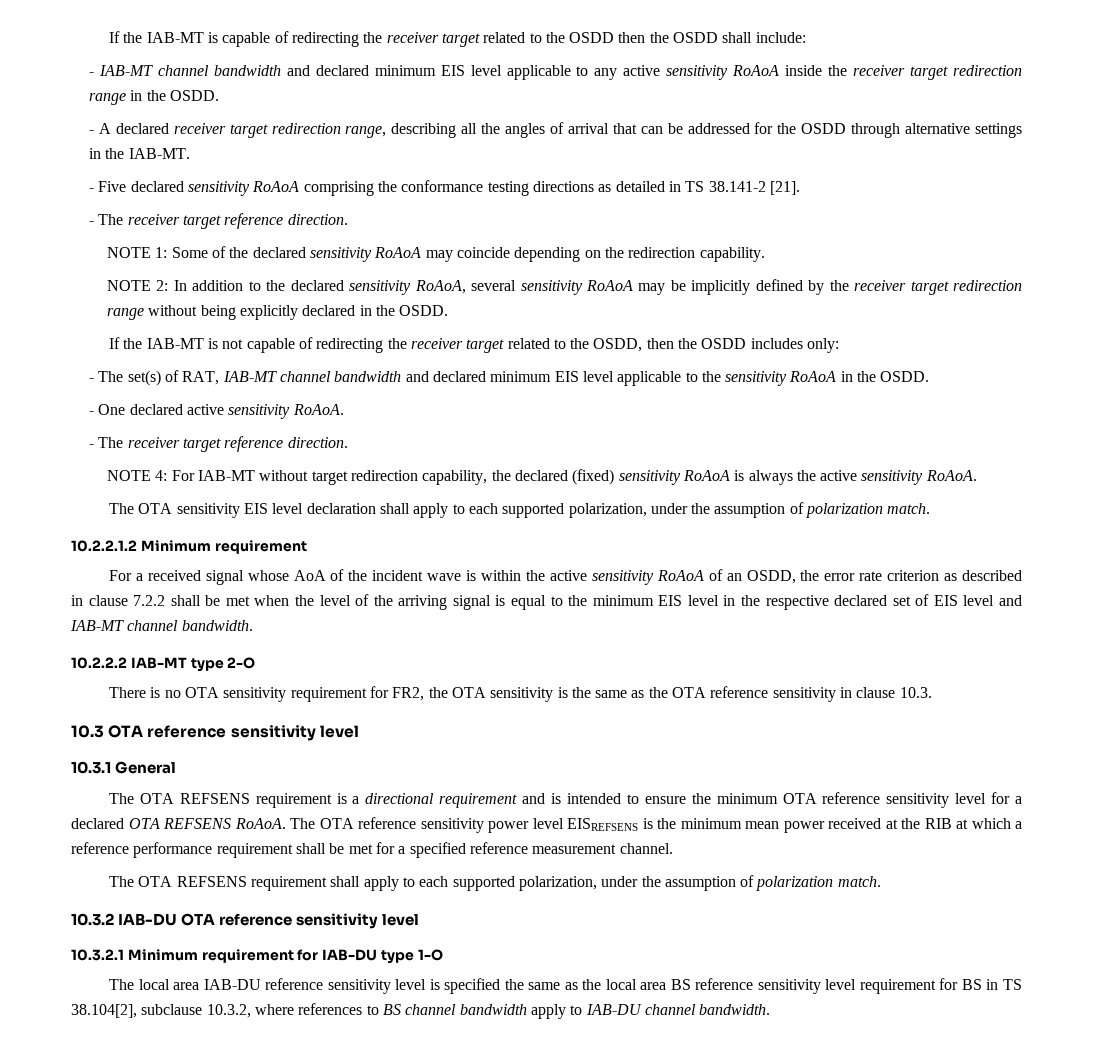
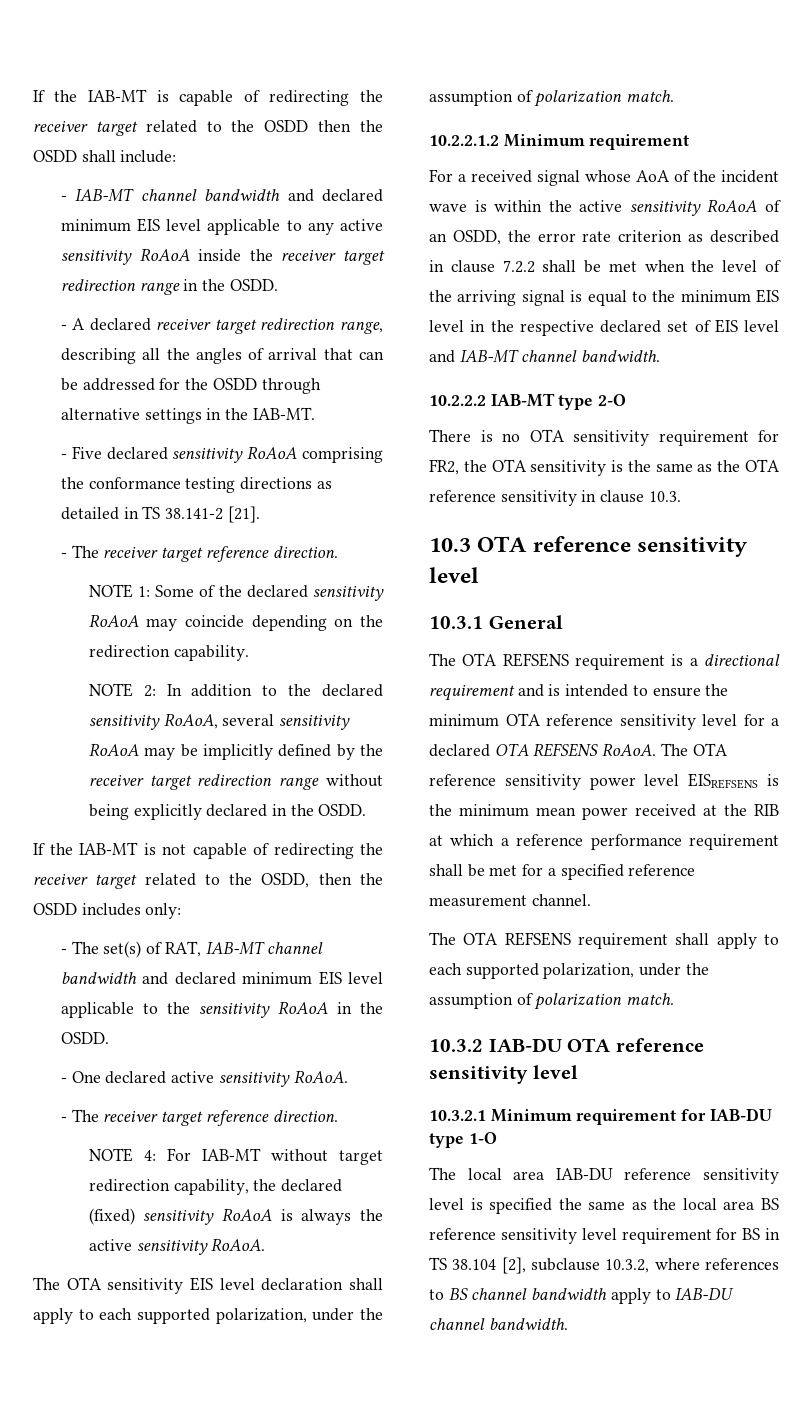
- The local area IAB-DU reference sensitivity level is specified the same as the local area BS reference sensitivity level requirement for BS in TS 38.104[2], subclause 10.3.2, where references to BS channel bandwidth apply to IAB-DU channel bandwidth.
+ The local area IAB-DU reference sensitivity level is specified the same as the local area BS reference sensitivity level requirement for BS in TS 38.104 [2], subclause 10.3.2, where references to BS channel bandwidth apply to IAB-DU channel bandwidth.

